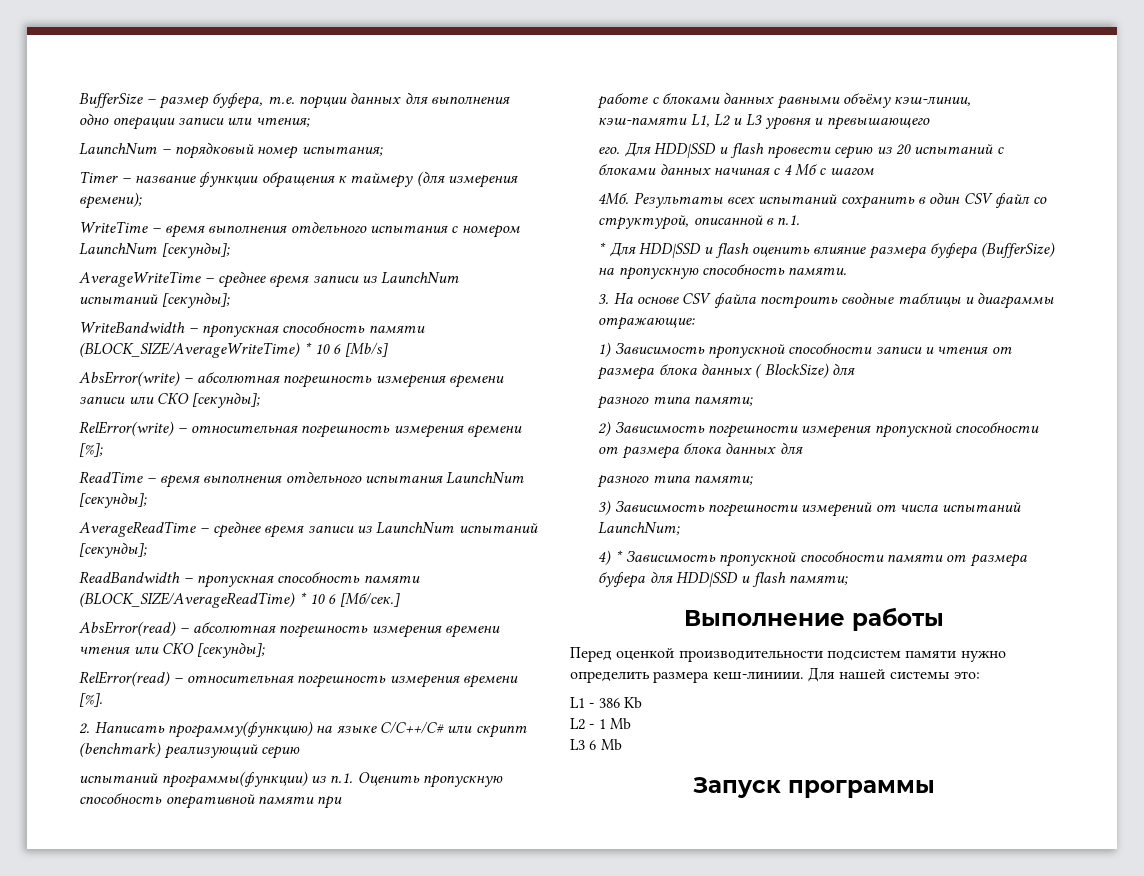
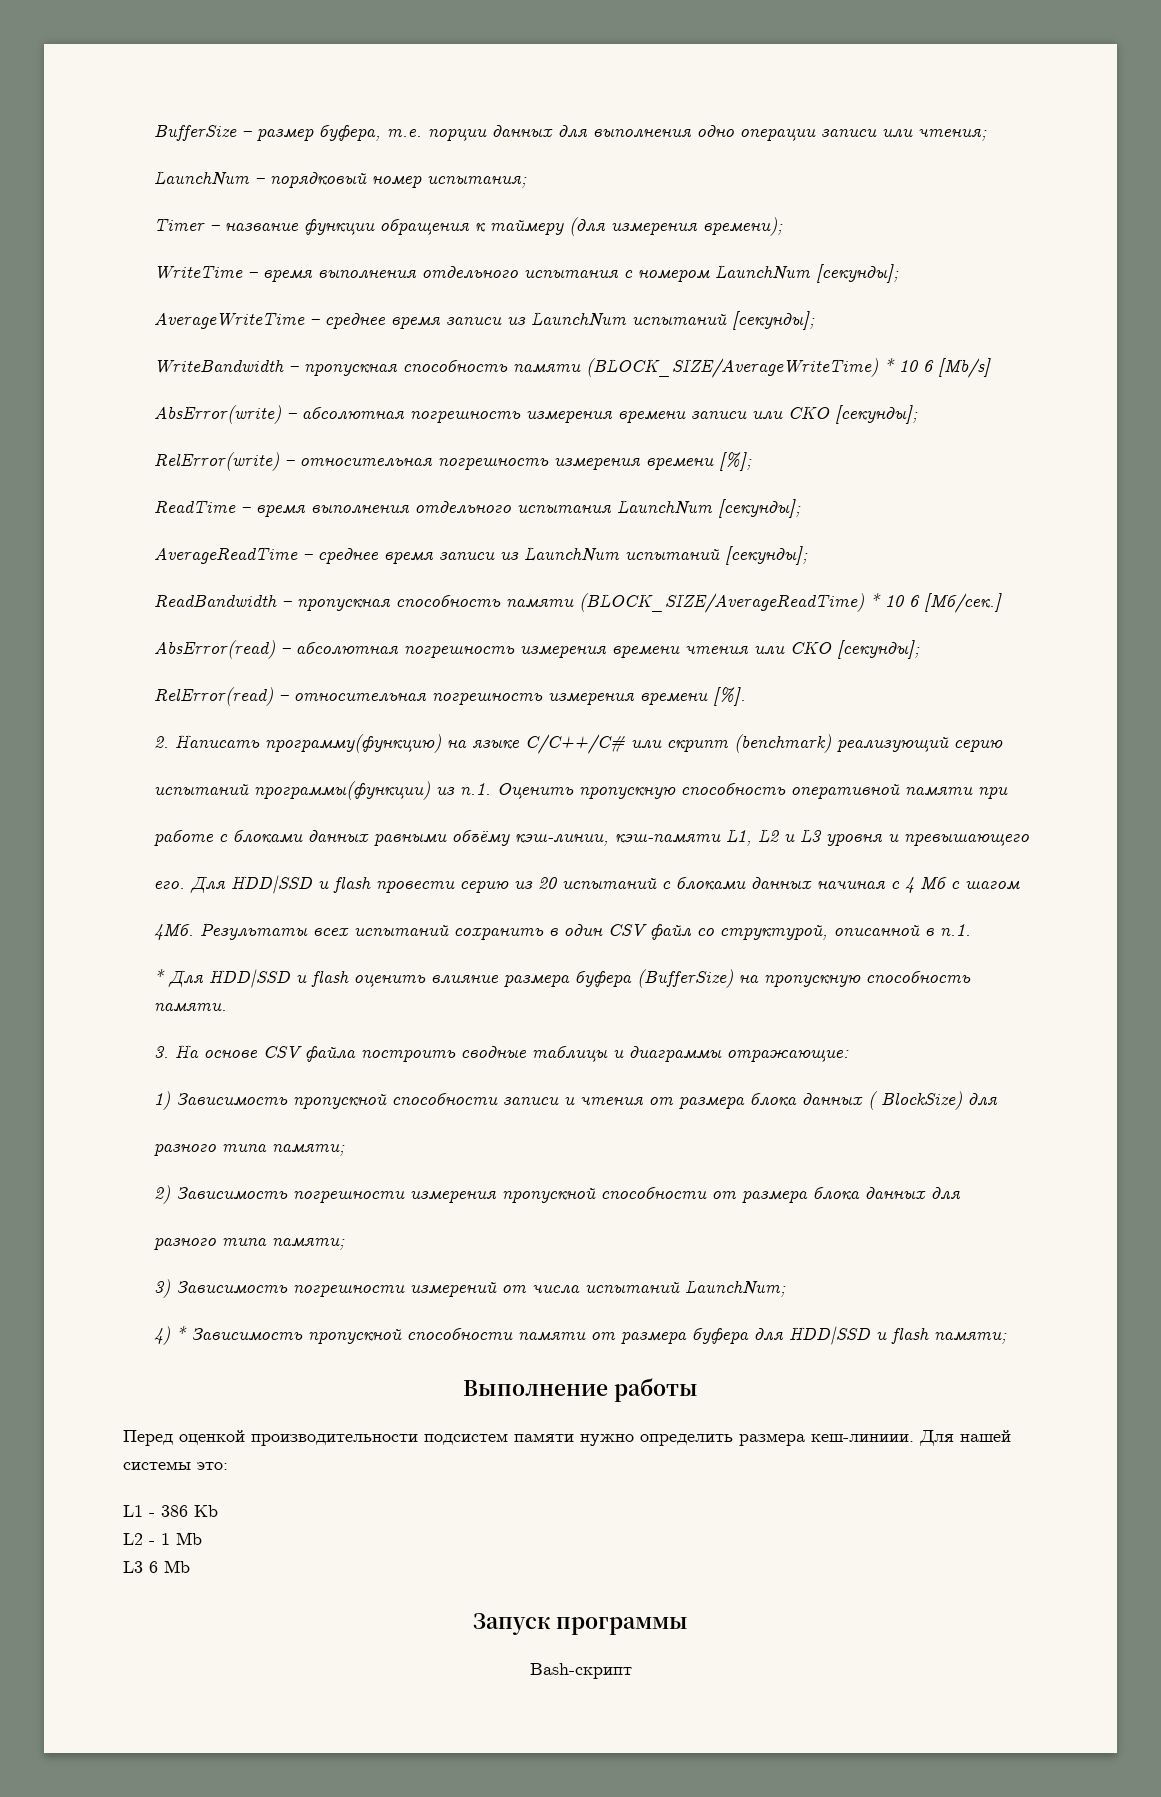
+ Bash-скрипт

